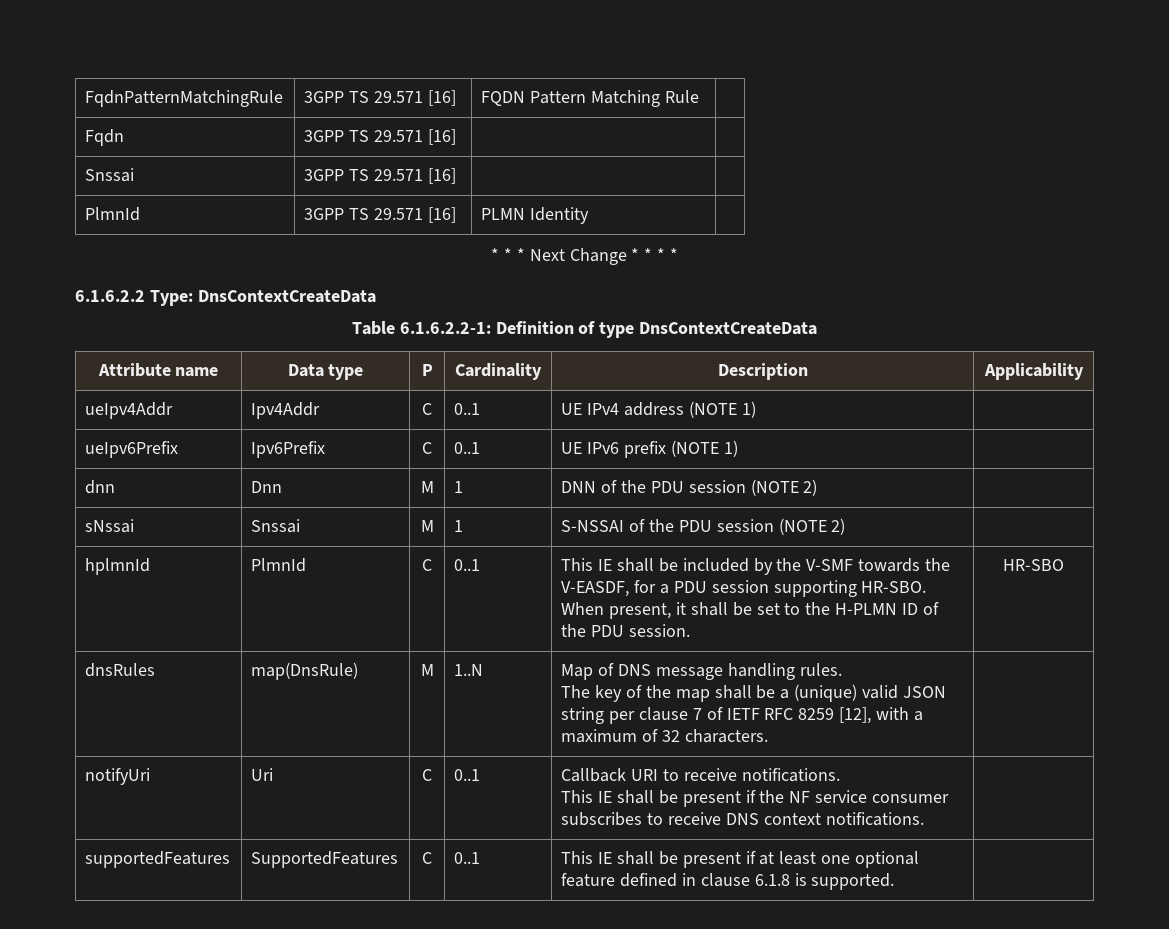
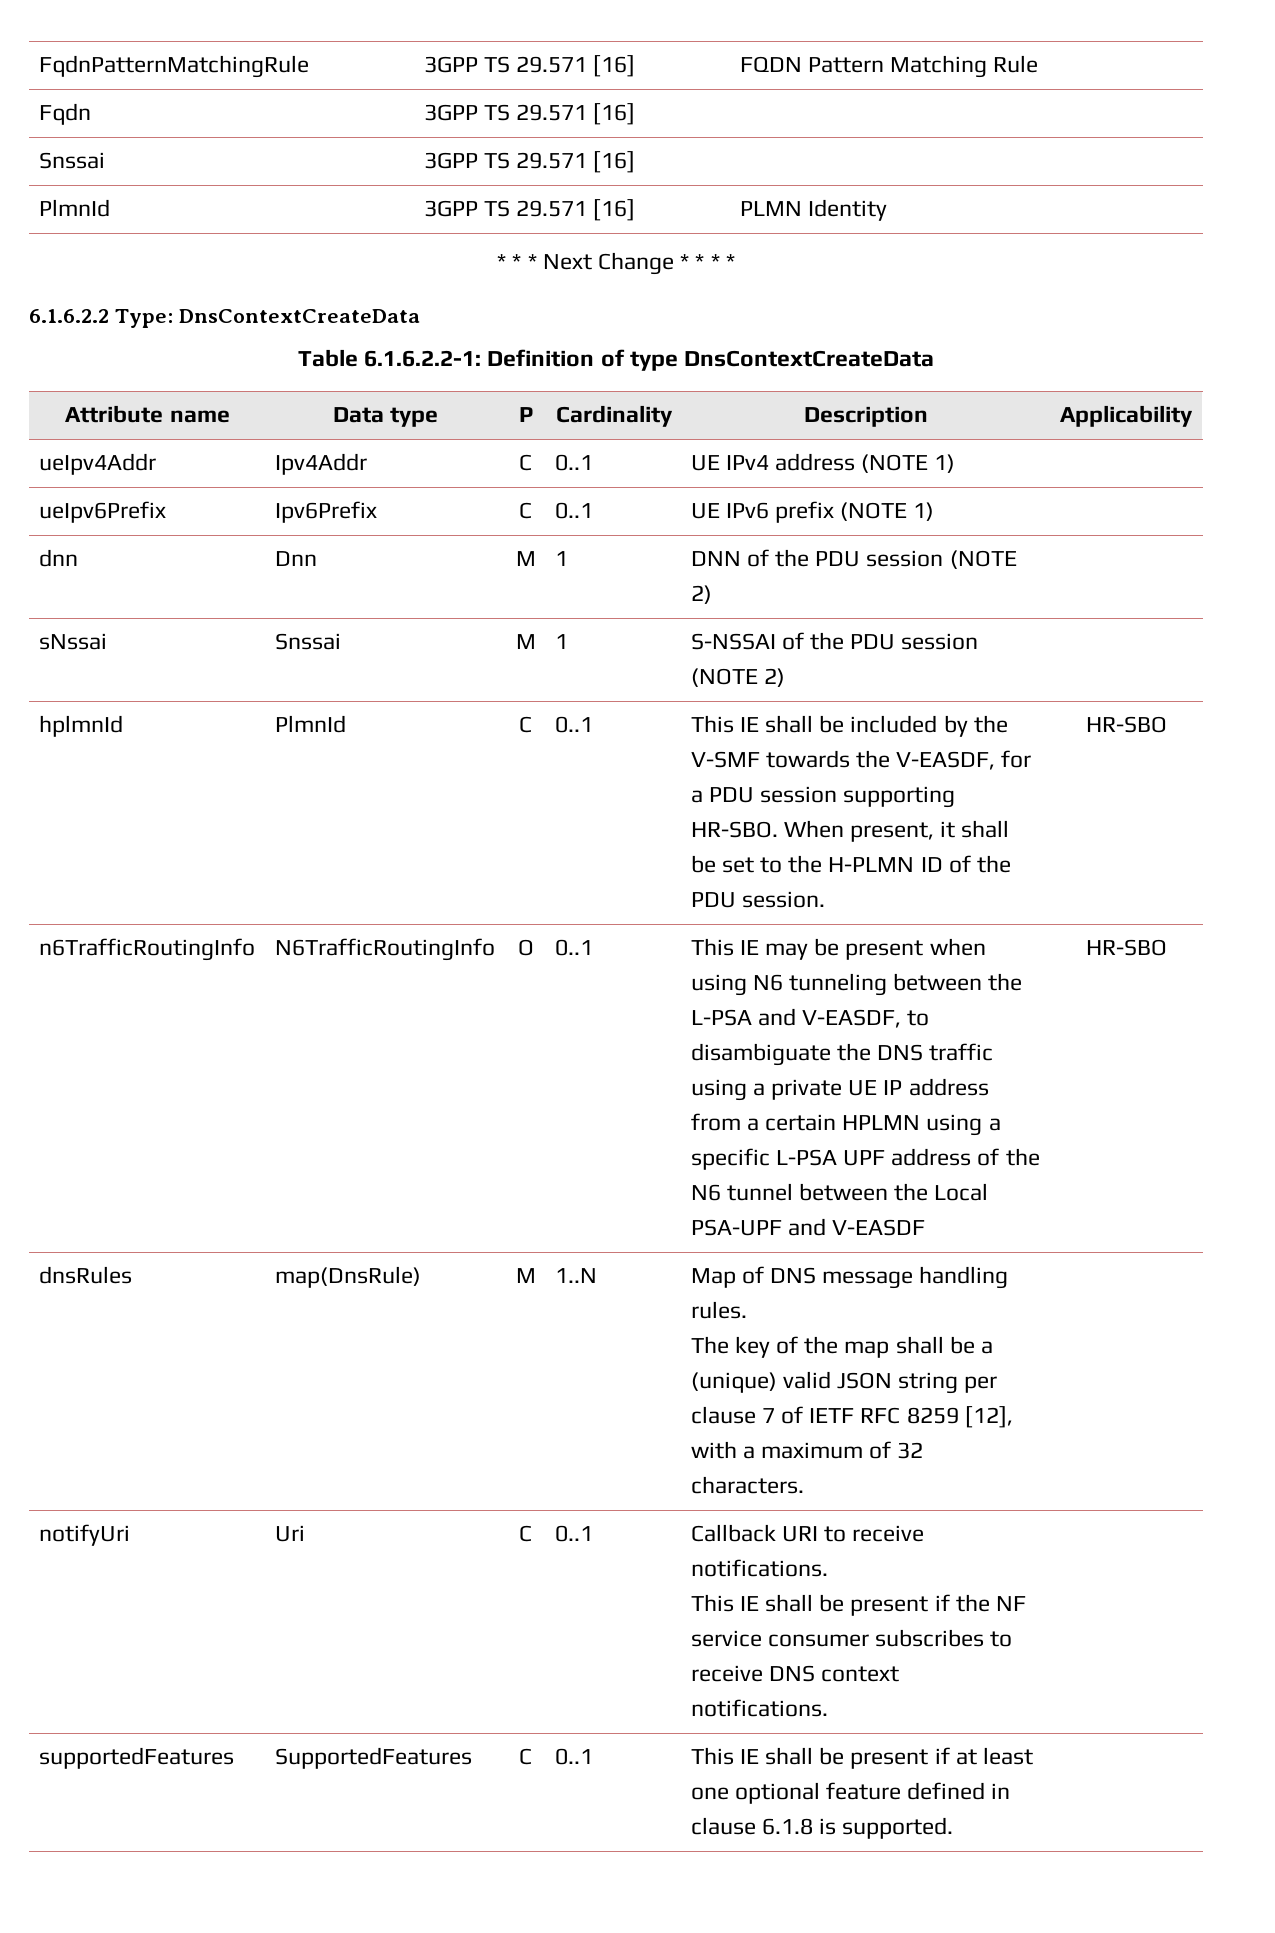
+ n6TrafficRoutingInfo | N6TrafficRoutingInfo | O | 0..1 | This IE may be present when using N6 tunneling between the L-PSA and V-EASDF, to disambiguate the DNS traffic using a private UE IP address from a certain HPLMN using a specific L-PSA UPF address of the N6 tunnel between the Local PSA-UPF and V-EASDF | HR-SBO

